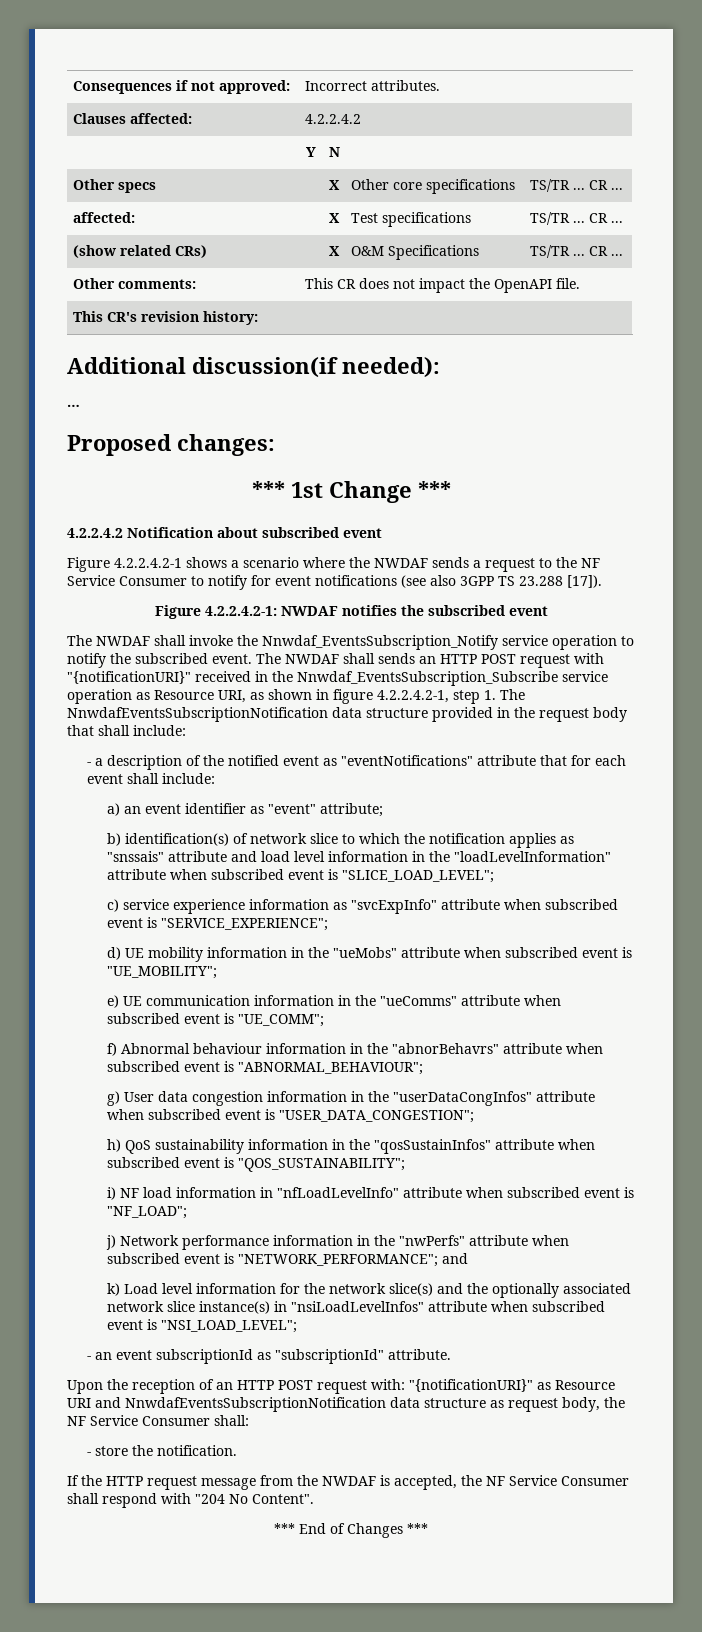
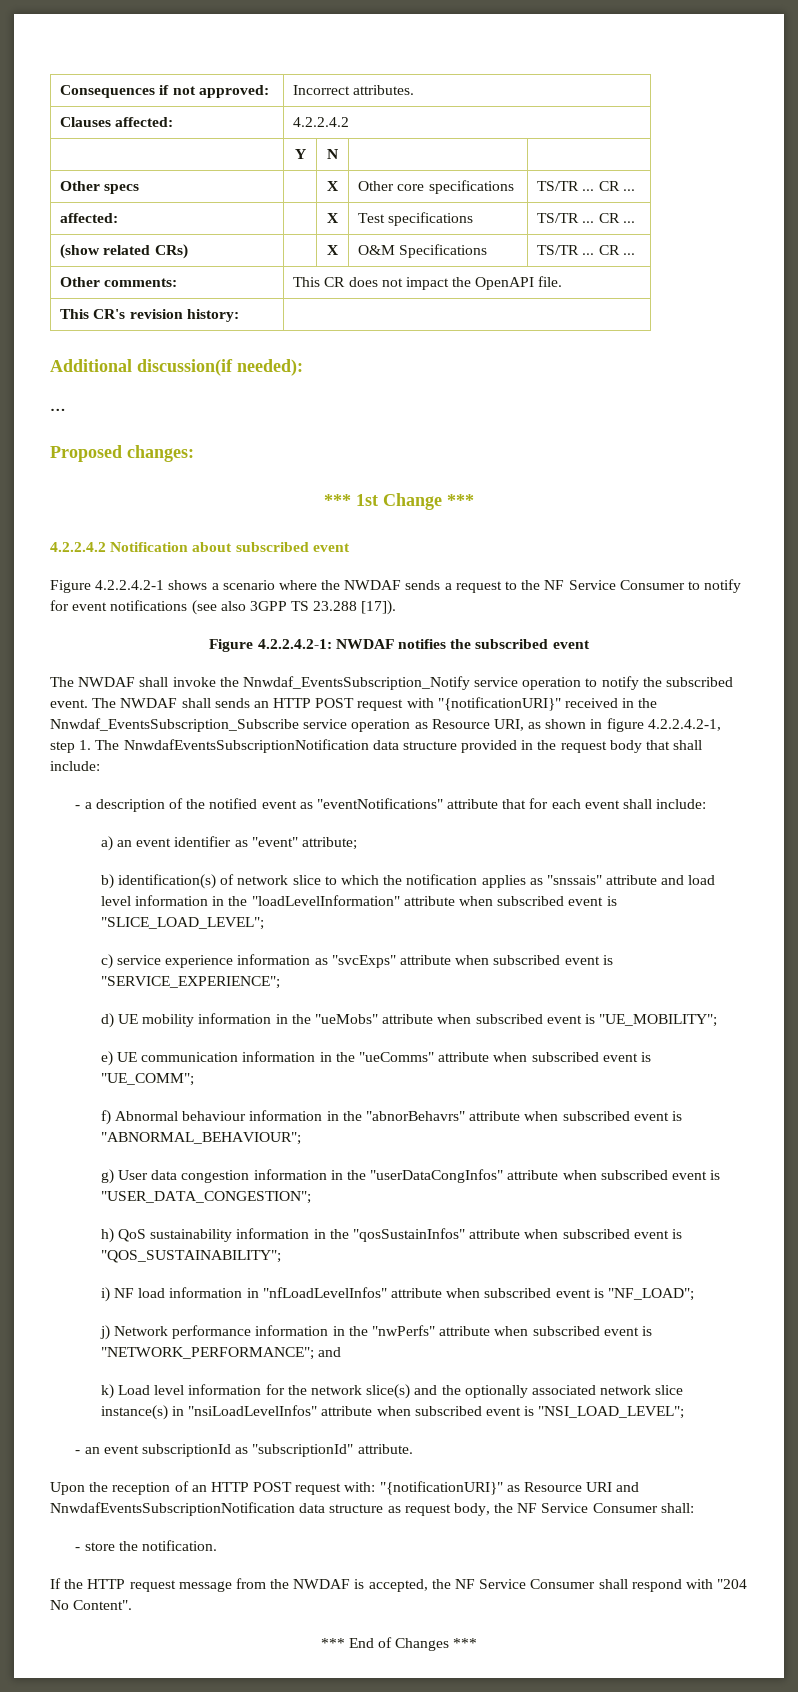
- c) service experience information as "svcExpInfo" attribute when subscribed event is "SERVICE_EXPERIENCE";
+ c) service experience information as "svcExps" attribute when subscribed event is "SERVICE_EXPERIENCE";
- i) NF load information in "nfLoadLevelInfo" attribute when subscribed event is "NF_LOAD";
+ i) NF load information in "nfLoadLevelInfos" attribute when subscribed event is "NF_LOAD";

